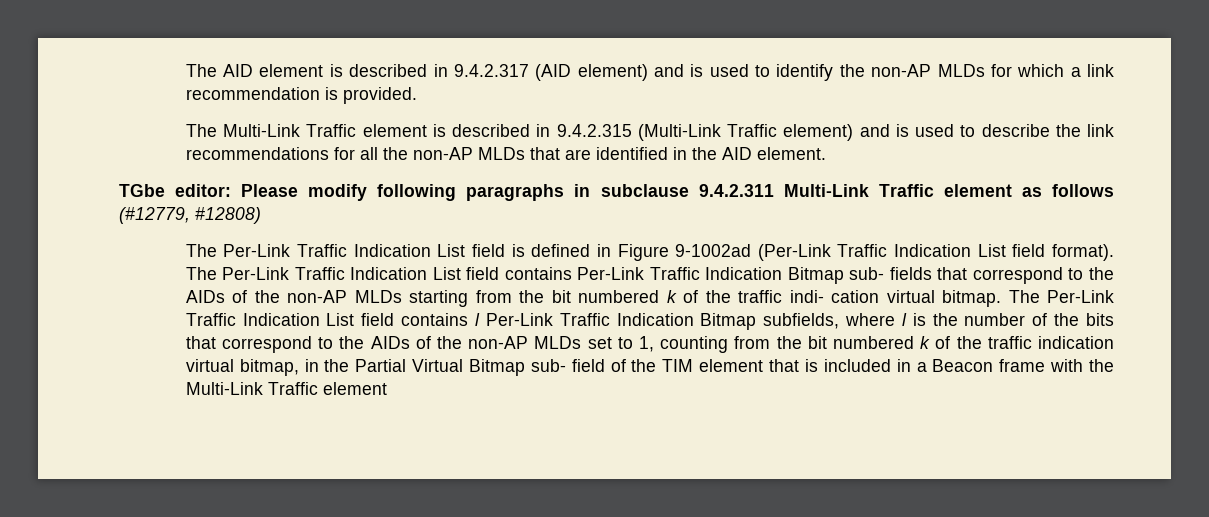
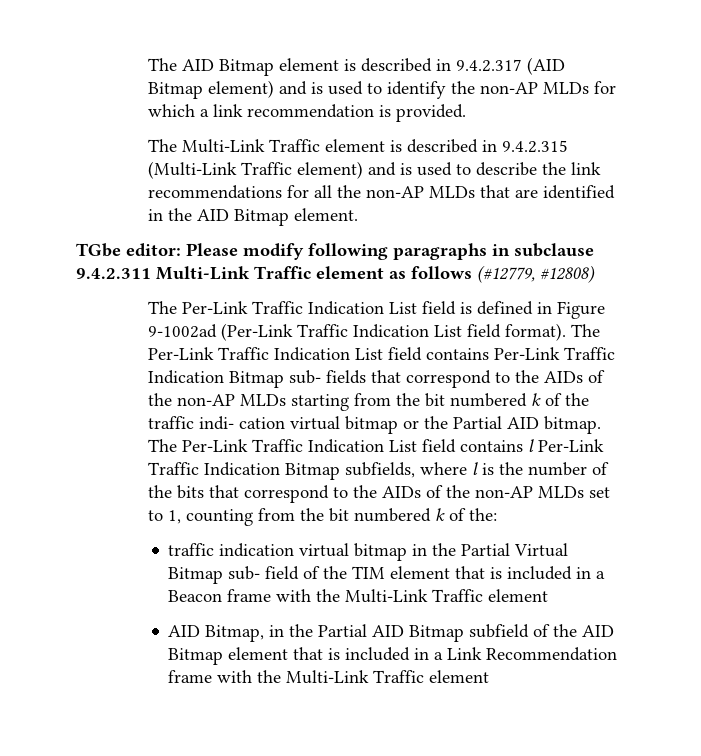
- The AID element is described in 9.4.2.317 (AID element) and is used to identify the non-AP MLDs for which a link recommendation is provided.
+ The AID Bitmap element is described in 9.4.2.317 (AID Bitmap element) and is used to identify the non-AP MLDs for which a link recommendation is provided.
- The Multi-Link Traffic element is described in 9.4.2.315 (Multi-Link Traffic element) and is used to describe the link recommendations for all the non-AP MLDs that are identified in the AID element.
+ The Multi-Link Traffic element is described in 9.4.2.315 (Multi-Link Traffic element) and is used to describe the link recommendations for all the non-AP MLDs that are identified in the AID Bitmap element.
- The Per-Link Traffic Indication List field contains Per-Link Traffic Indication Bitmap sub- fields that correspond to the AIDs of the non-AP MLDs starting from the bit numbered k of the traffic indi- cation virtual bitmap.
+ The Per-Link Traffic Indication List field contains Per-Link Traffic Indication Bitmap sub- fields that correspond to the AIDs of the non-AP MLDs starting from the bit numbered k of the traffic indi- cation virtual bitmap or the Partial AID bitmap.
- The Per-Link Traffic Indication List field contains l Per-Link Traffic Indication Bitmap subfields, where l is the number of the bits that correspond to the AIDs of the non-AP MLDs set to 1, counting from the bit numbered k of the traffic indication virtual bitmap, in the Partial Virtual Bitmap sub- field of the TIM element that is included in a Beacon frame with the Multi-Link Traffic element
+ The Per-Link Traffic Indication List field contains l Per-Link Traffic Indication Bitmap subfields, where l is the number of the bits that correspond to the AIDs of the non-AP MLDs set to 1, counting from the bit numbered k of the:
+ traffic indication virtual bitmap in the Partial Virtual Bitmap sub- field of the TIM element that is included in a Beacon frame with the Multi-Link Traffic element
+ AID Bitmap, in the Partial AID Bitmap subfield of the AID Bitmap element that is included in a Link Recommendation frame with the Multi-Link Traffic element

